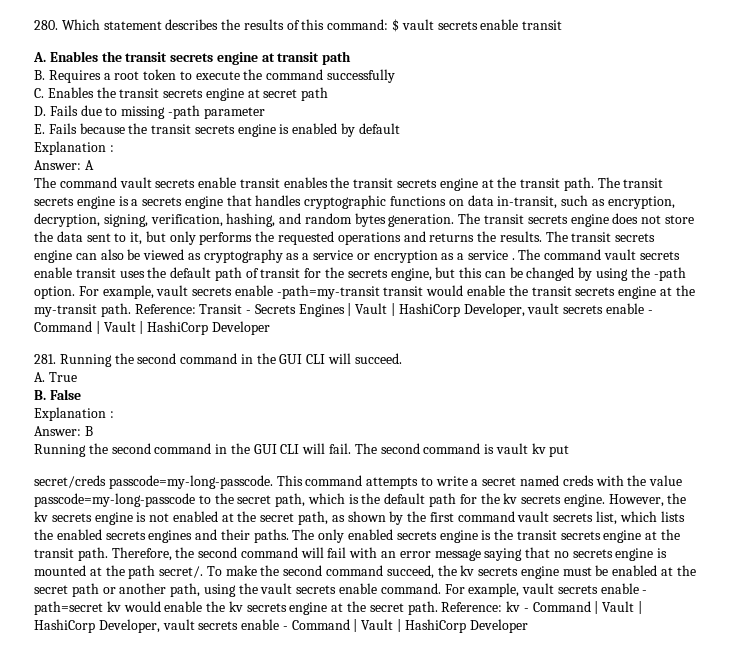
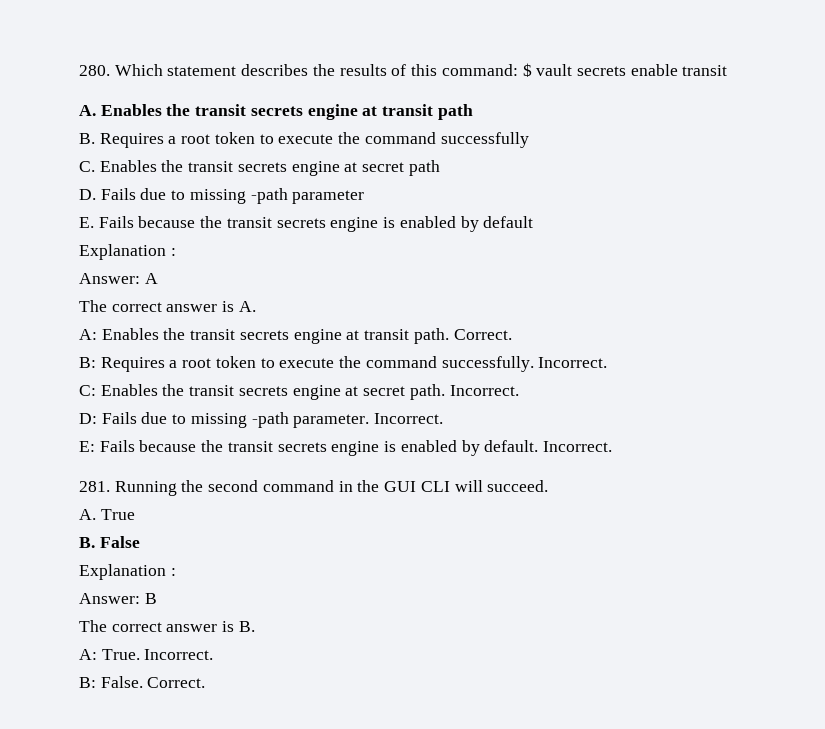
- The command vault secrets enable transit enables the transit secrets engine at the transit path. The transit secrets engine is a secrets engine that handles cryptographic functions on data in-transit, such as encryption, decryption, signing, verification, hashing, and random bytes generation. The transit secrets engine does not store the data sent to it, but only performs the requested operations and returns the results. The transit secrets engine can also be viewed as cryptography as a service or encryption as a service . The command vault secrets enable transit uses the default path of transit for the secrets engine, but this can be changed by using the -path option. For example, vault secrets enable -path=my-transit transit would enable the transit secrets engine at the my-transit path. Reference: Transit - Secrets Engines | Vault | HashiCorp Developer, vault secrets enable - Command | Vault | HashiCorp Developer
+ The correct answer is A.
+ A: Enables the transit secrets engine at transit path. Correct.
+ B: Requires a root token to execute the command successfully. Incorrect.
+ C: Enables the transit secrets engine at secret path. Incorrect.
+ D: Fails due to missing -path parameter. Incorrect.
+ E: Fails because the transit secrets engine is enabled by default. Incorrect.
- Running the second command in the GUI CLI will fail. The second command is vault kv put
- secret/creds passcode=my-long-passcode. This command attempts to write a secret named creds with the value passcode=my-long-passcode to the secret path, which is the default path for the kv secrets engine. However, the kv secrets engine is not enabled at the secret path, as shown by the first command vault secrets list, which lists the enabled secrets engines and their paths. The only enabled secrets engine is the transit secrets engine at the transit path. Therefore, the second command will fail with an error message saying that no secrets engine is mounted at the path secret/. To make the second command succeed, the kv secrets engine must be enabled at the secret path or another path, using the vault secrets enable command. For example, vault secrets enable - path=secret kv would enable the kv secrets engine at the secret path. Reference: kv - Command | Vault | HashiCorp Developer, vault secrets enable - Command | Vault | HashiCorp Developer
+ The correct answer is B.
+ A: True. Incorrect.
+ B: False. Correct.

